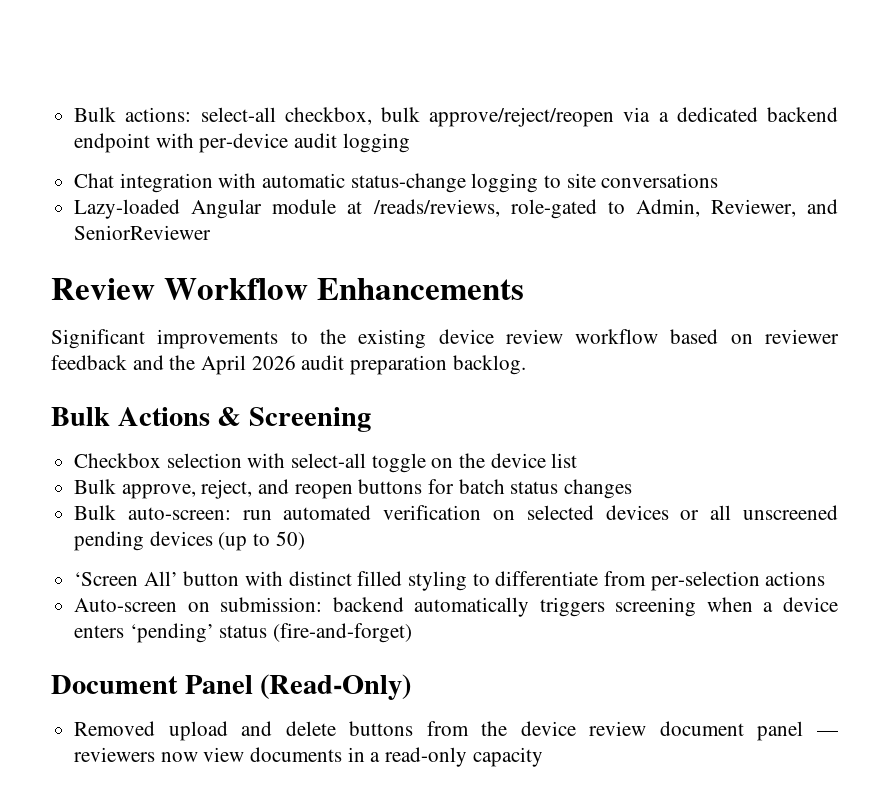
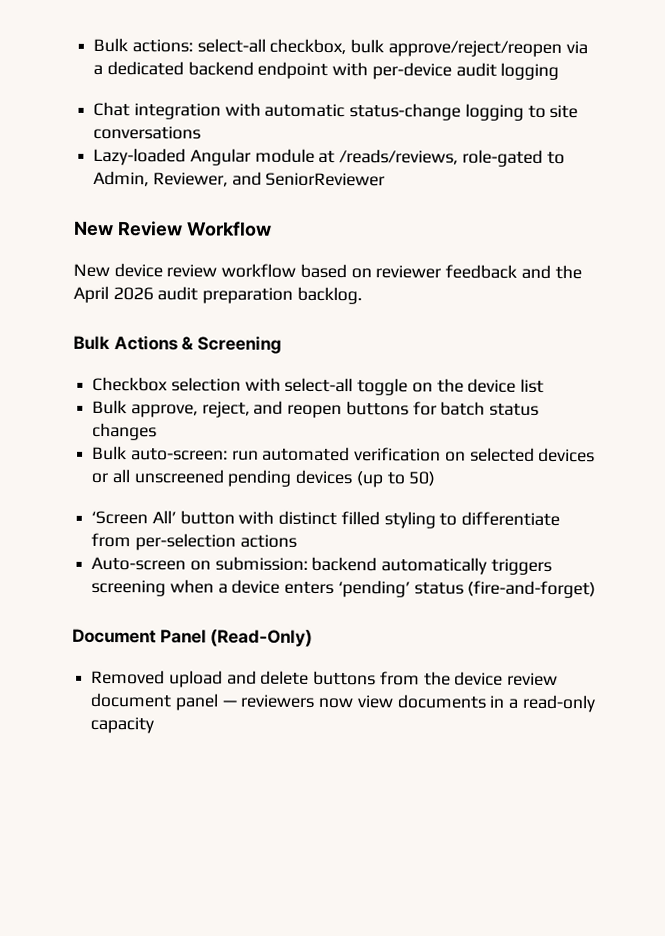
- Review Workflow Enhancements
- Significant improvements to the existing device review workflow based on reviewer feedback and the April 2026 audit preparation backlog.
+ New Review Workflow
+ New device review workflow based on reviewer feedback and the April 2026 audit preparation backlog.

